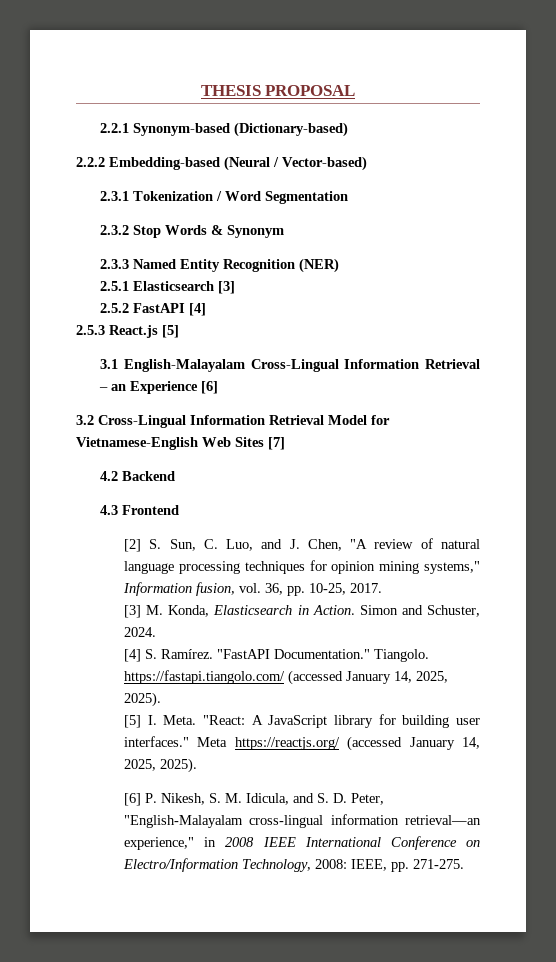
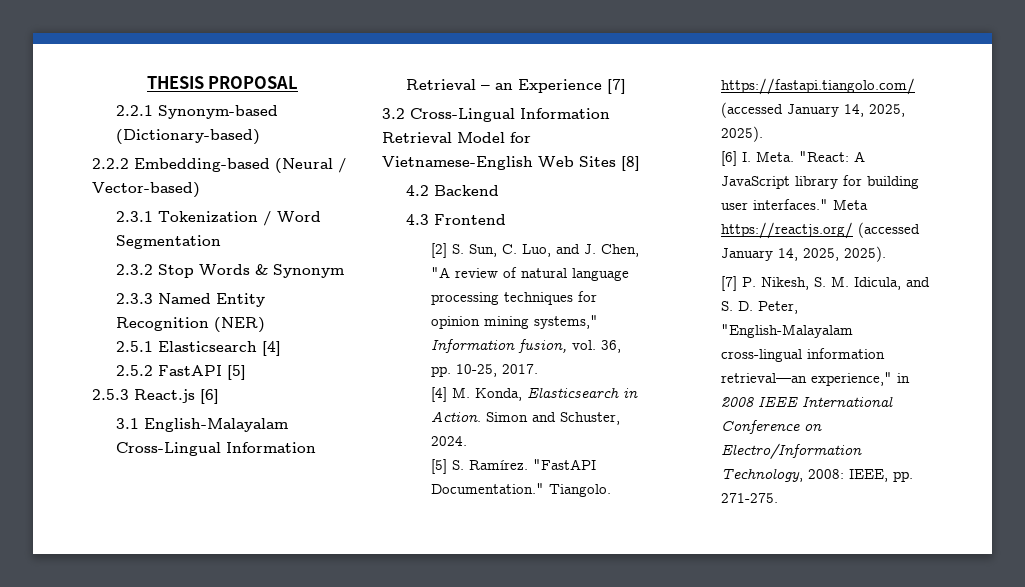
- 2.5.1 Elasticsearch [3]
+ 2.5.1 Elasticsearch [4]
- 2.5.2 FastAPI [4]
+ 2.5.2 FastAPI [5]
- 2.5.3 React.js [5]
+ 2.5.3 React.js [6]
- 3.1 English-Malayalam Cross-Lingual Information Retrieval – an Experience [6]
+ 3.1 English-Malayalam Cross-Lingual Information Retrieval – an Experience [7]
- 3.2 Cross-Lingual Information Retrieval Model for Vietnamese-English Web Sites [7]
+ 3.2 Cross-Lingual Information Retrieval Model for Vietnamese-English Web Sites [8]
- [3] M. Konda, Elasticsearch in Action.
+ [4] M. Konda, Elasticsearch in Action.
- [4] S. Ramírez.
+ [5] S. Ramírez.
- [5] I. Meta.
+ [6] I. Meta.
- [6] P. Nikesh, S. M. Idicula, and S. D. Peter, "English-Malayalam cross-lingual information retrieval—an experience," in 2008 IEEE International Conference on Electro/Information Technology, 2008: IEEE, pp. 271-275.
+ [7] P. Nikesh, S. M. Idicula, and S. D. Peter, "English-Malayalam cross-lingual information retrieval—an experience," in 2008 IEEE International Conference on Electro/Information Technology, 2008: IEEE, pp. 271-275.

